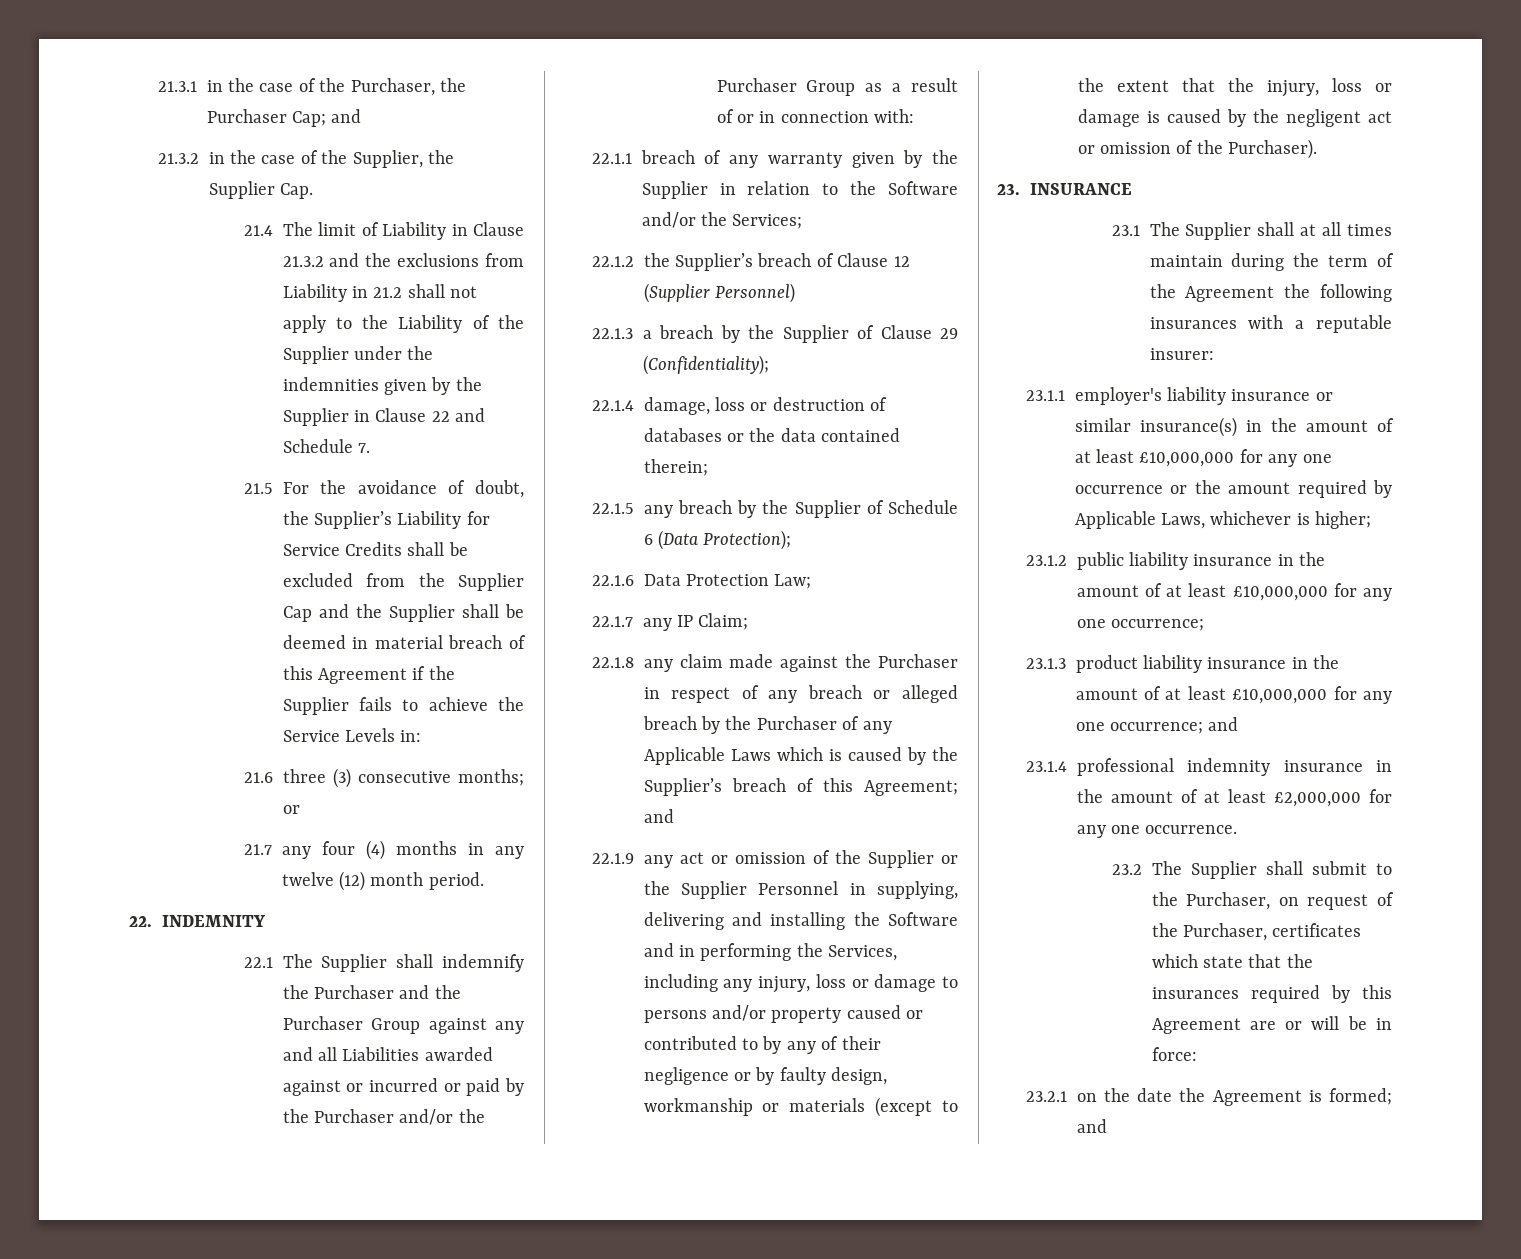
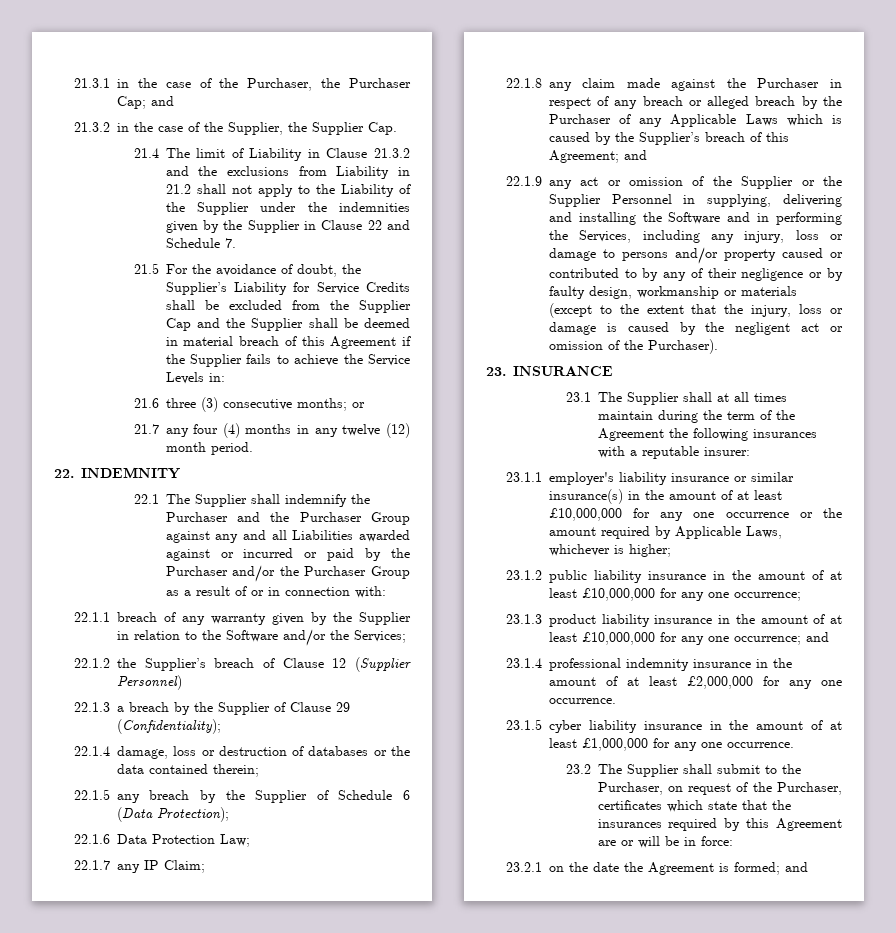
+ 23.1.5 cyber liability insurance in the amount of at least £1,000,000 for any one occurrence.

